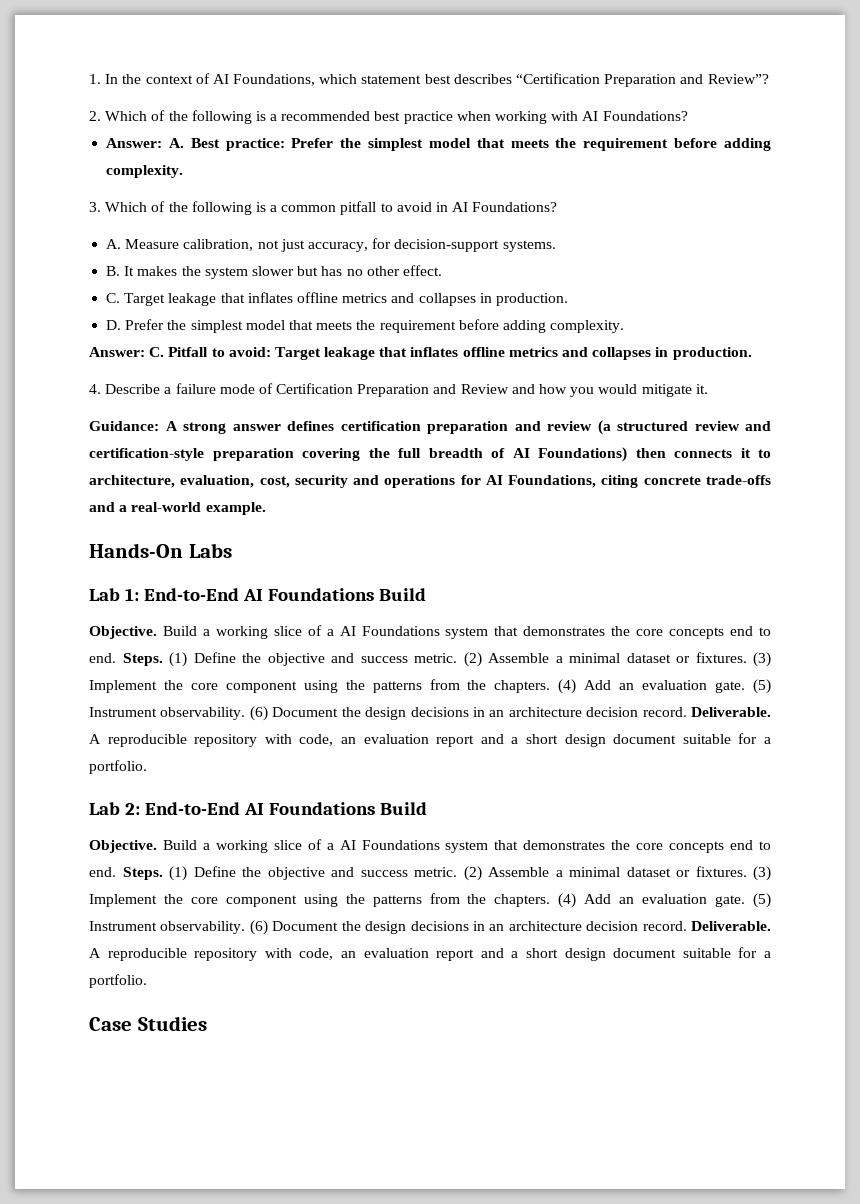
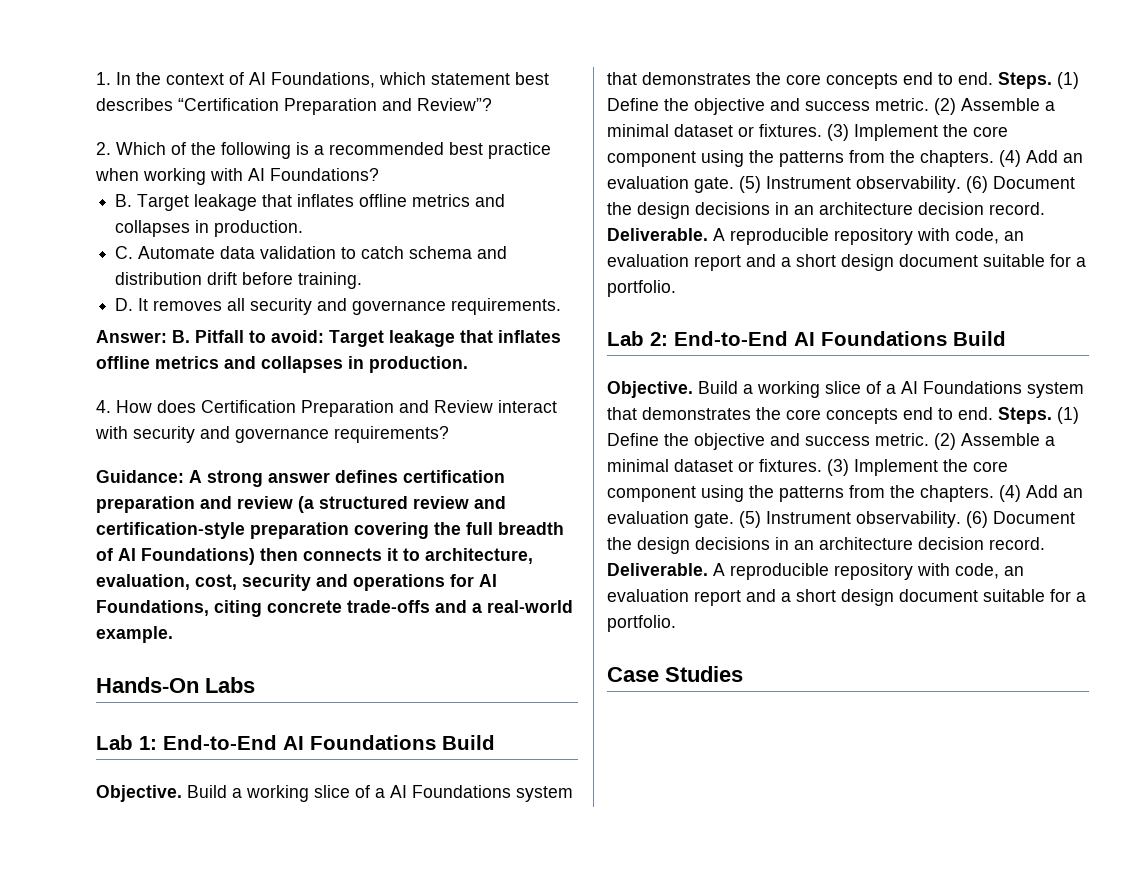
- Answer: A. Best practice: Prefer the simplest model that meets the requirement before adding complexity.
- 3. Which of the following is a common pitfall to avoid in AI Foundations?
- A. Measure calibration, not just accuracy, for decision-support systems.
- B. It makes the system slower but has no other effect.
- C. Target leakage that inflates offline metrics and collapses in production.
+ B. Target leakage that inflates offline metrics and collapses in production.
- D. Prefer the simplest model that meets the requirement before adding complexity.
- Answer: C. Pitfall to avoid: Target leakage that inflates offline metrics and collapses in production.
+ C. Automate data validation to catch schema and distribution drift before training.
+ D. It removes all security and governance requirements.
+ Answer: B. Pitfall to avoid: Target leakage that inflates offline metrics and collapses in production.
- 4. Describe a failure mode of Certification Preparation and Review and how you would mitigate it.
+ 4. How does Certification Preparation and Review interact with security and governance requirements?

